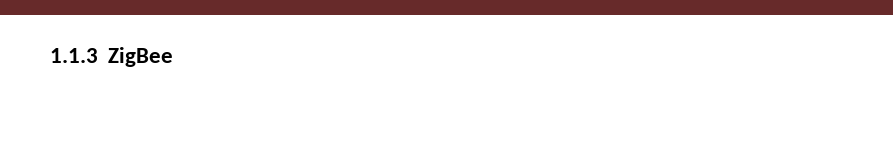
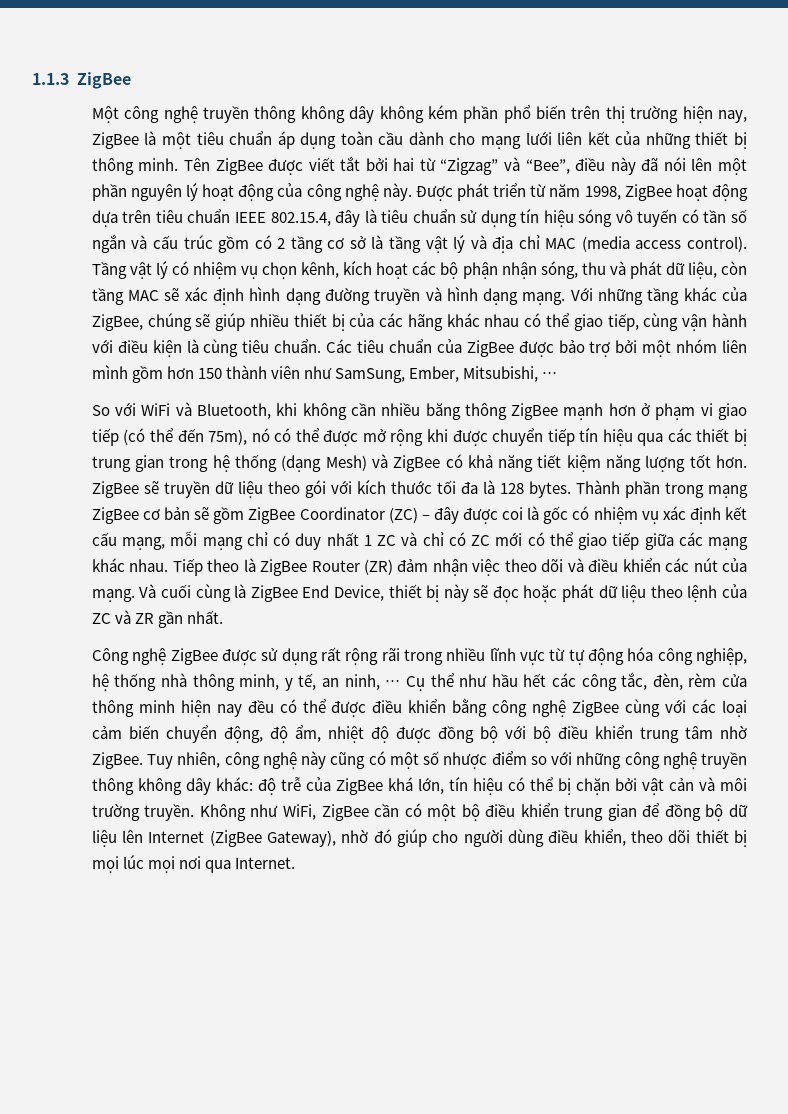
+ Một công nghệ truyền thông không dây không kém phần phổ biến trên thị trường hiện nay, ZigBee là một tiêu chuẩn áp dụng toàn cầu dành cho mạng lưới liên kết của những thiết bị thông minh. Tên ZigBee được viết tắt bởi hai từ “Zigzag” và “Bee”, điều này đã nói lên một phần nguyên lý hoạt động của công nghệ này. Được phát triển từ năm 1998, ZigBee hoạt động dựa trên tiêu chuẩn IEEE 802.15.4, đây là tiêu chuẩn sử dụng tín hiệu sóng vô tuyến có tần số ngắn và cấu trúc gồm có 2 tầng cơ sở là tầng vật lý và địa chỉ MAC (media access control). Tầng vật lý có nhiệm vụ chọn kênh, kích hoạt các bộ phận nhận sóng, thu và phát dữ liệu, còn tầng MAC sẽ xác định hình dạng đường truyền và hình dạng mạng. Với những tầng khác của ZigBee, chúng sẽ giúp nhiều thiết bị của các hãng khác nhau có thể giao tiếp, cùng vận hành với điều kiện là cùng tiêu chuẩn. Các tiêu chuẩn của ZigBee được bảo trợ bởi một nhóm liên mình gồm hơn 150 thành viên như SamSung, Ember, Mitsubishi, …
+ So với WiFi và Bluetooth, khi không cần nhiều băng thông ZigBee mạnh hơn ở phạm vi giao tiếp (có thể đến 75m), nó có thể được mở rộng khi được chuyển tiếp tín hiệu qua các thiết bị trung gian trong hệ thống (dạng Mesh) và ZigBee có khả năng tiết kiệm năng lượng tốt hơn. ZigBee sẽ truyền dữ liệu theo gói với kích thước tối đa là 128 bytes. Thành phần trong mạng ZigBee cơ bản sẽ gồm ZigBee Coordinator (ZC) – đây được coi là gốc có nhiệm vụ xác định kết cấu mạng, mỗi mạng chỉ có duy nhất 1 ZC và chỉ có ZC mới có thể giao tiếp giữa các mạng khác nhau. Tiếp theo là ZigBee Router (ZR) đảm nhận việc theo dõi và điều khiển các nút của mạng. Và cuối cùng là ZigBee End Device, thiết bị này sẽ đọc hoặc phát dữ liệu theo lệnh của ZC và ZR gần nhất.
+ Công nghệ ZigBee được sử dụng rất rộng rãi trong nhiều lĩnh vực từ tự động hóa công nghiệp, hệ thống nhà thông minh, y tế, an ninh, … Cụ thể như hầu hết các công tắc, đèn, rèm cửa thông minh hiện nay đều có thể được điều khiển bằng công nghệ ZigBee cùng với các loại cảm biến chuyển động, độ ẩm, nhiệt độ được đồng bộ với bộ điều khiển trung tâm nhờ ZigBee. Tuy nhiên, công nghệ này cũng có một số nhược điểm so với những công nghệ truyền thông không dây khác: độ trễ của ZigBee khá lớn, tín hiệu có thể bị chặn bởi vật cản và môi trường truyền. Không như WiFi, ZigBee cần có một bộ điều khiển trung gian để đồng bộ dữ liệu lên Internet (ZigBee Gateway), nhờ đó giúp cho người dùng điều khiển, theo dõi thiết bị mọi lúc mọi nơi qua Internet.

